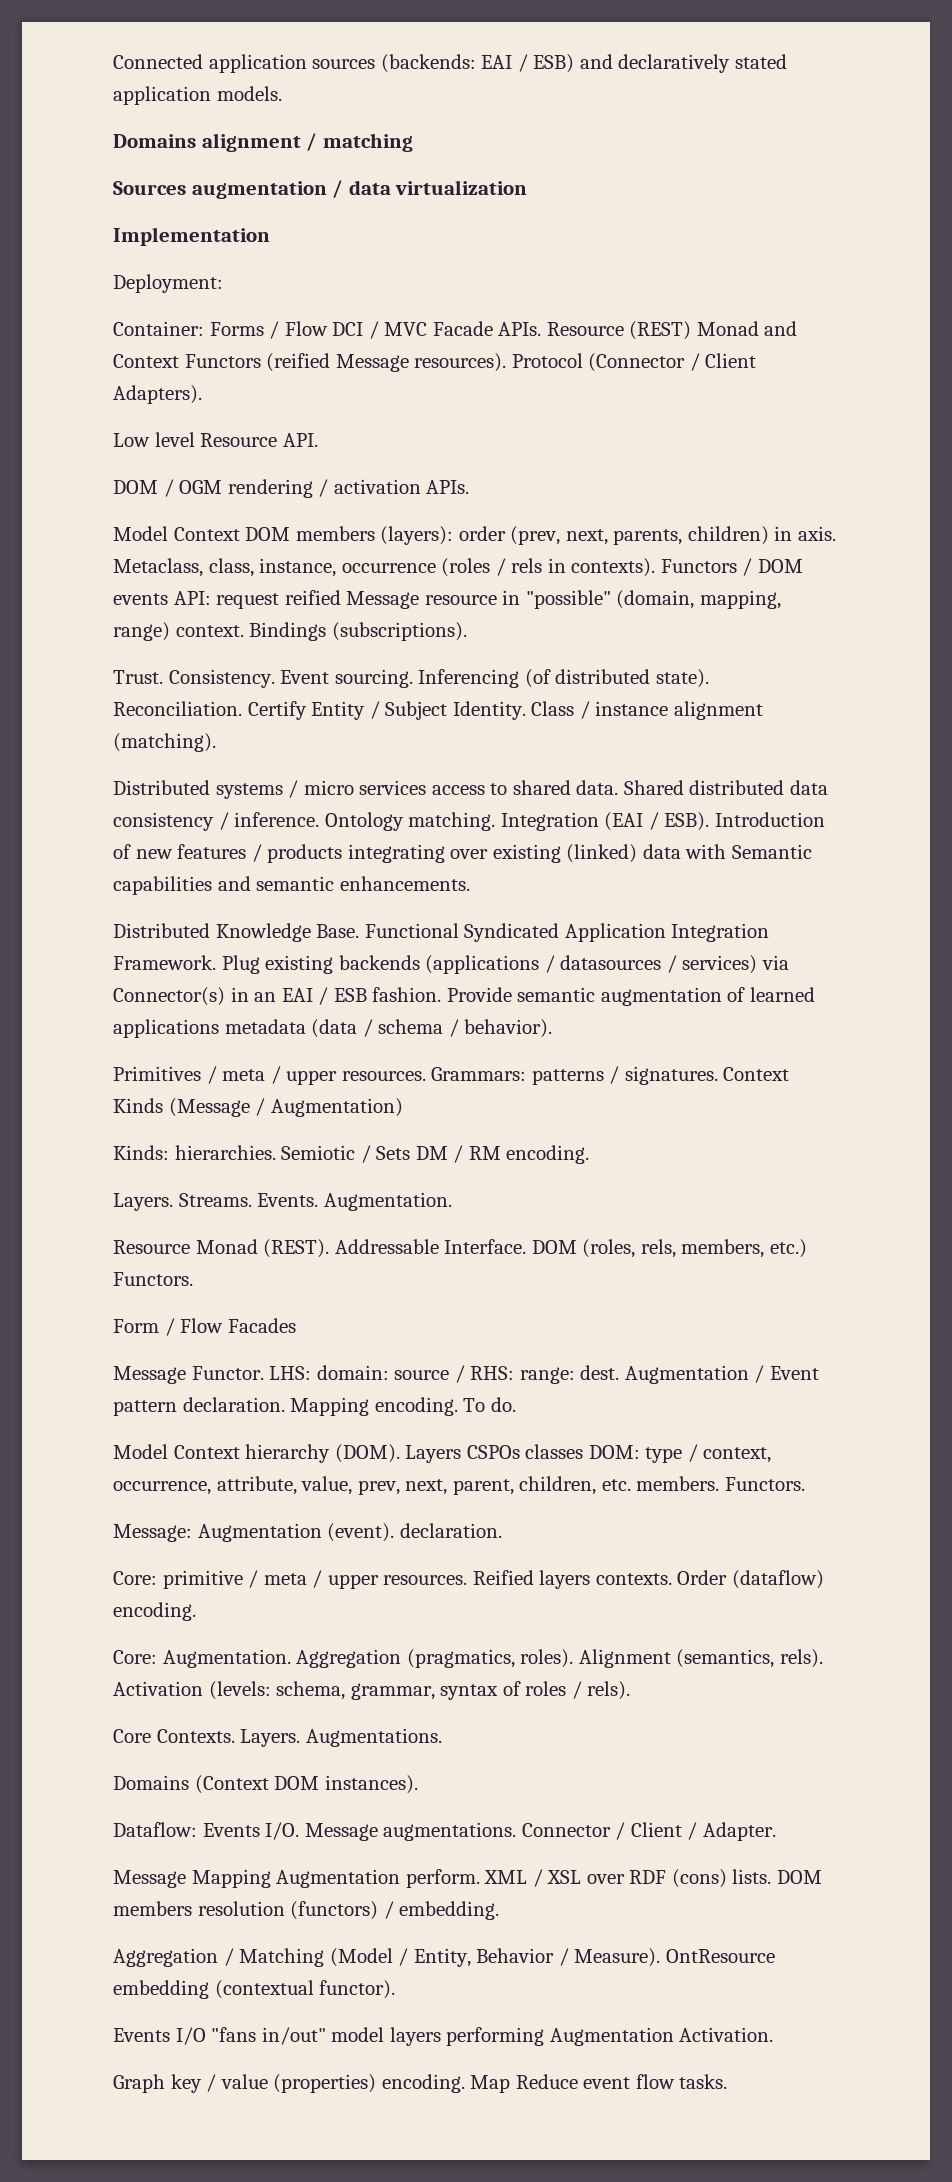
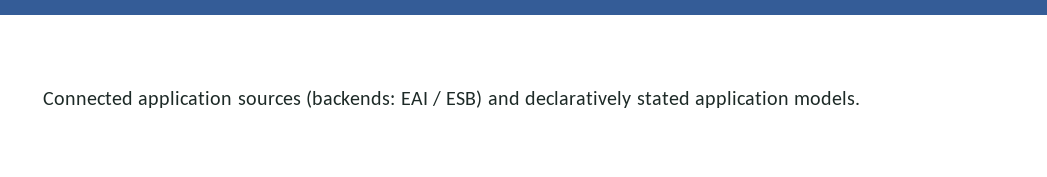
- Domains alignment / matching
- Sources augmentation / data virtualization
- Implementation
- Deployment:
- Container: Forms / Flow DCI / MVC Facade APIs. Resource (REST) Monad and Context Functors (reified Message resources). Protocol (Connector / Client Adapters).
- Low level Resource API.
- DOM / OGM rendering / activation APIs.
- Model Context DOM members (layers): order (prev, next, parents, children) in axis. Metaclass, class, instance, occurrence (roles / rels in contexts). Functors / DOM events API: request reified Message resource in "possible" (domain, mapping, range) context. Bindings (subscriptions).
- Trust. Consistency. Event sourcing. Inferencing (of distributed state). Reconciliation. Certify Entity / Subject Identity. Class / instance alignment (matching).
- Distributed systems / micro services access to shared data. Shared distributed data consistency / inference. Ontology matching. Integration (EAI / ESB). Introduction of new features / products integrating over existing (linked) data with Semantic capabilities and semantic enhancements.
- Distributed Knowledge Base. Functional Syndicated Application Integration Framework. Plug existing backends (applications / datasources / services) via Connector(s) in an EAI / ESB fashion. Provide semantic augmentation of learned applications metadata (data / schema / behavior).
- Primitives / meta / upper resources. Grammars: patterns / signatures. Context Kinds (Message / Augmentation)
- Kinds: hierarchies. Semiotic / Sets DM / RM encoding.
- Layers. Streams. Events. Augmentation.
- Resource Monad (REST). Addressable Interface. DOM (roles, rels, members, etc.) Functors.
- Form / Flow Facades
- Message Functor. LHS: domain: source / RHS: range: dest. Augmentation / Event pattern declaration. Mapping encoding. To do.
- Model Context hierarchy (DOM). Layers CSPOs classes DOM: type / context, occurrence, attribute, value, prev, next, parent, children, etc. members. Functors.
- Message: Augmentation (event). declaration.
- Core: primitive / meta / upper resources. Reified layers contexts. Order (dataflow) encoding.
- Core: Augmentation. Aggregation (pragmatics, roles). Alignment (semantics, rels). Activation (levels: schema, grammar, syntax of roles / rels).
- Core Contexts. Layers. Augmentations.
- Domains (Context DOM instances).
- Dataflow: Events I/O. Message augmentations. Connector / Client / Adapter.
- Message Mapping Augmentation perform. XML / XSL over RDF (cons) lists. DOM members resolution (functors) / embedding.
- Aggregation / Matching (Model / Entity, Behavior / Measure). OntResource embedding (contextual functor).
- Events I/O "fans in/out" model layers performing Augmentation Activation.
- Graph key / value (properties) encoding. Map Reduce event flow tasks.

